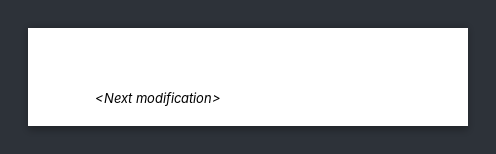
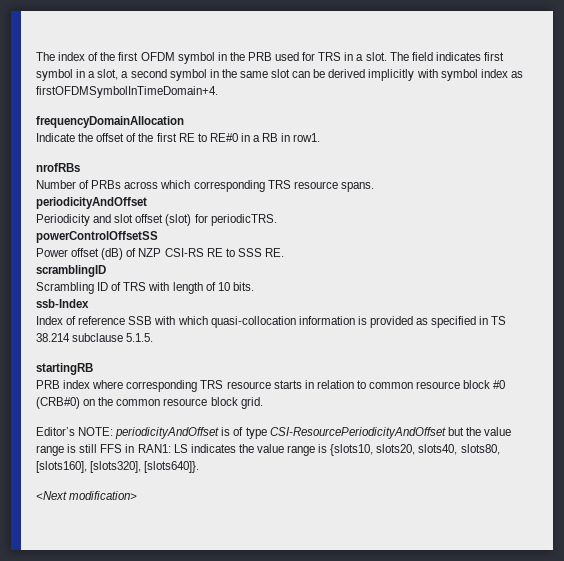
+ The index of the first OFDM symbol in the PRB used for TRS in a slot. The field indicates first symbol in a slot, a second symbol in the same slot can be derived implicitly with symbol index as firstOFDMSymbolInTimeDomain+4.
+ frequencyDomainAllocation
+ Indicate the offset of the first RE to RE#0 in a RB in row1.
+ nrofRBs
+ Number of PRBs across which corresponding TRS resource spans.
+ periodicityAndOffset
+ Periodicity and slot offset (slot) for periodicTRS.
+ powerControlOffsetSS
+ Power offset (dB) of NZP CSI-RS RE to SSS RE.
+ scramblingID
+ Scrambling ID of TRS with length of 10 bits.
+ ssb-Index
+ Index of reference SSB with which quasi-collocation information is provided as specified in TS 38.214 subclause 5.1.5.
+ startingRB
+ PRB index where corresponding TRS resource starts in relation to common resource block #0 (CRB#0) on the common resource block grid.
+ Editor’s NOTE: periodicityAndOffset is of type CSI-ResourcePeriodicityAndOffset but the value range is still FFS in RAN1: LS indicates the value range is {slots10, slots20, slots40, slots80, [slots160], [slots320], [slots640]}.

